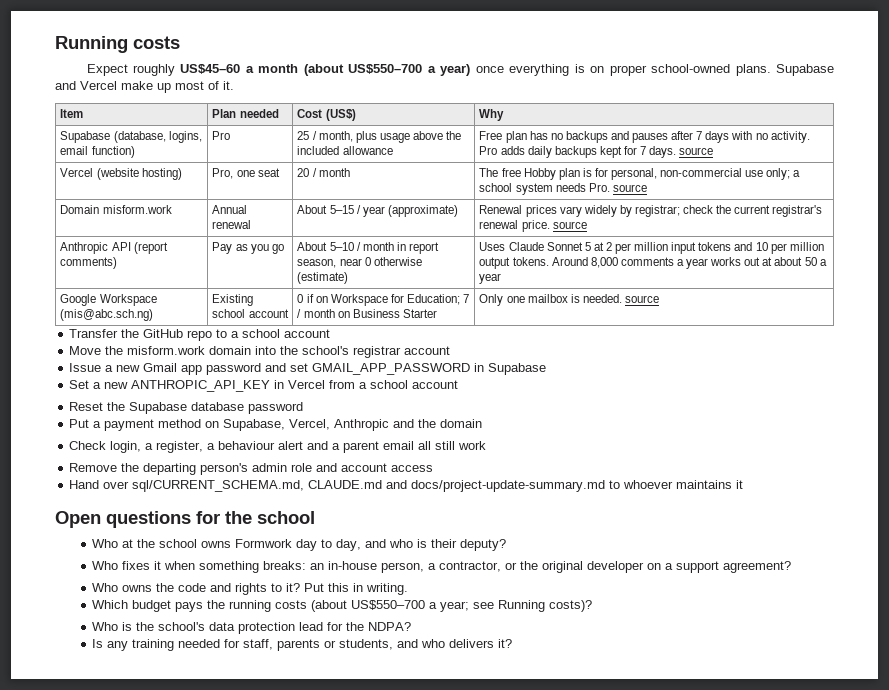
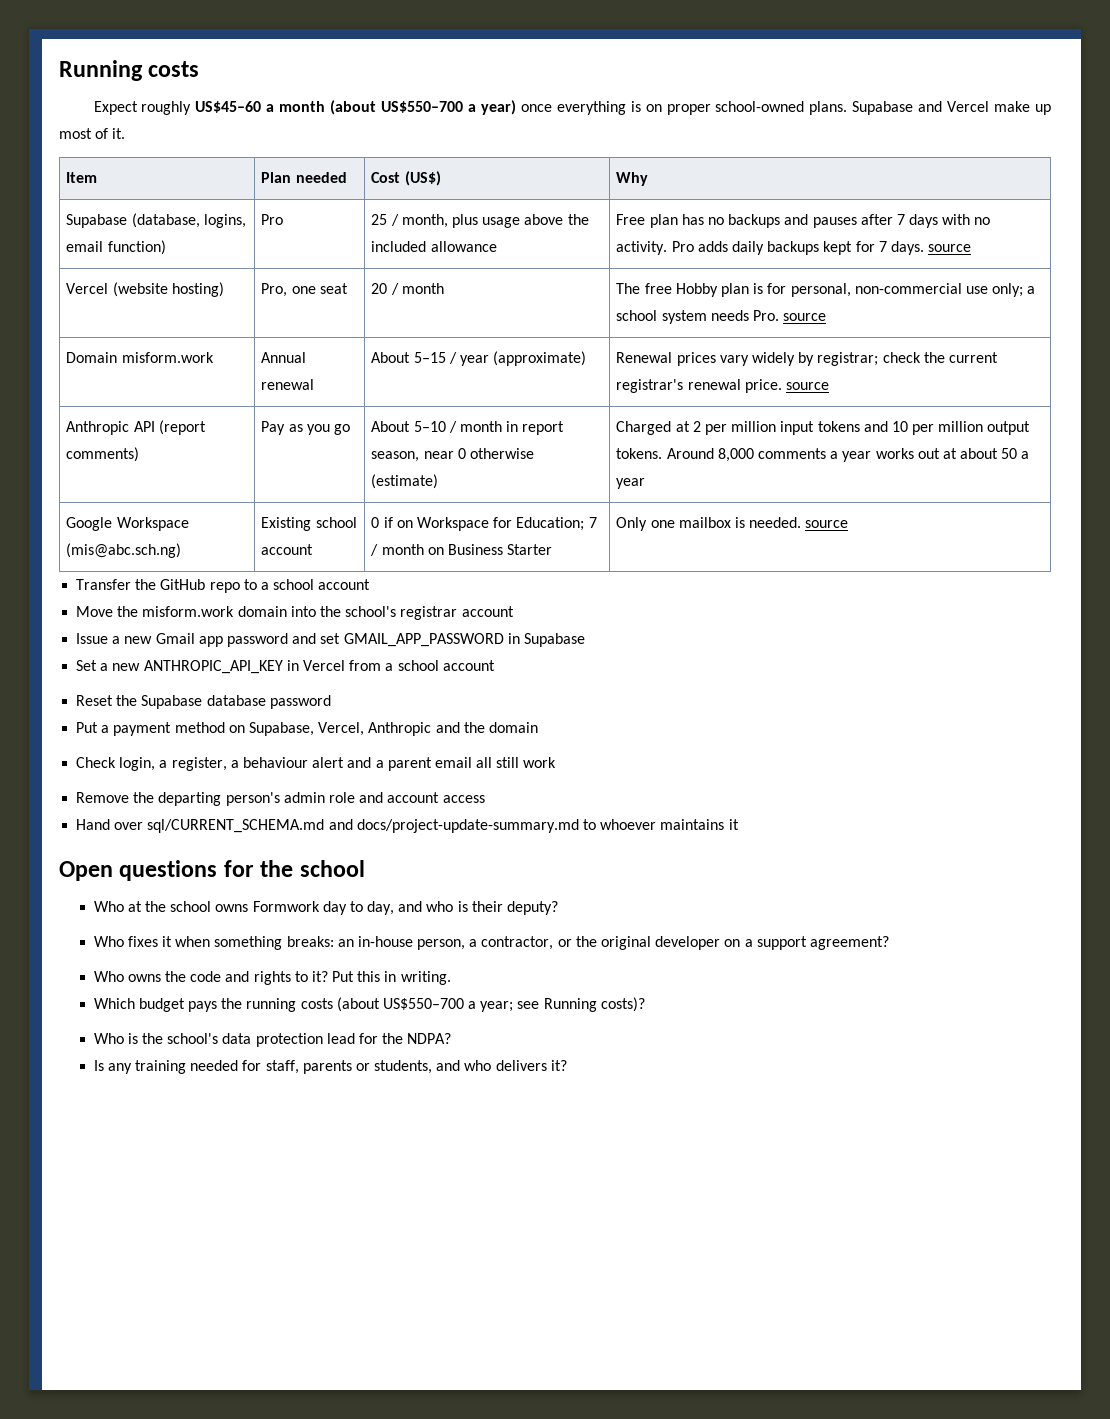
- Uses Claude Sonnet 5 at 2 per million input tokens and 10 per million output tokens.
+ Charged at 2 per million input tokens and 10 per million output tokens.
- Hand over sql/CURRENT_SCHEMA.md, CLAUDE.md and docs/project-update-summary.md to whoever maintains it
+ Hand over sql/CURRENT_SCHEMA.md and docs/project-update-summary.md to whoever maintains it

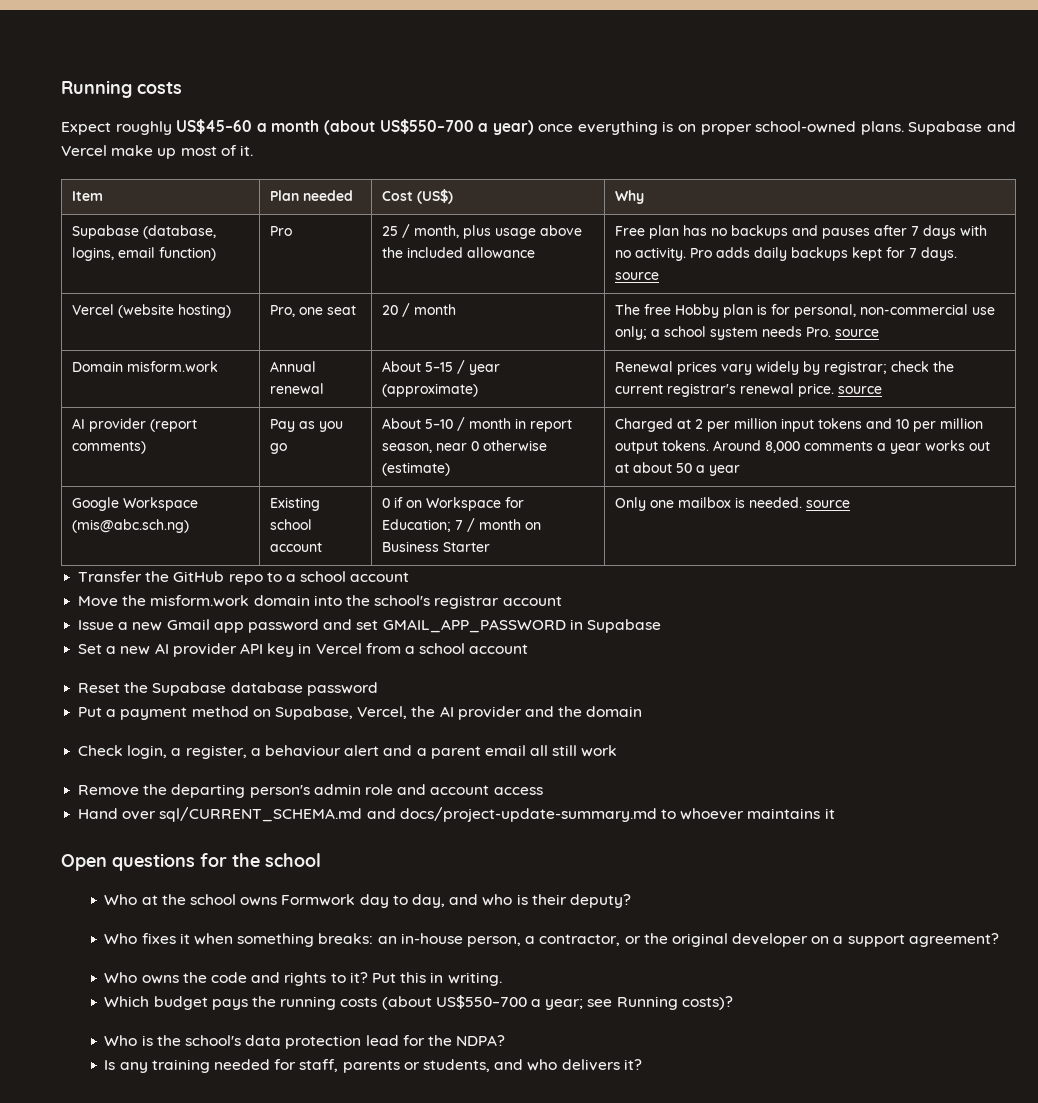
- Anthropic API (report comments)
+ AI provider (report comments)
- Set a new ANTHROPIC_API_KEY in Vercel from a school account
+ Set a new AI provider API key in Vercel from a school account
- Put a payment method on Supabase, Vercel, Anthropic and the domain
+ Put a payment method on Supabase, Vercel, the AI provider and the domain

